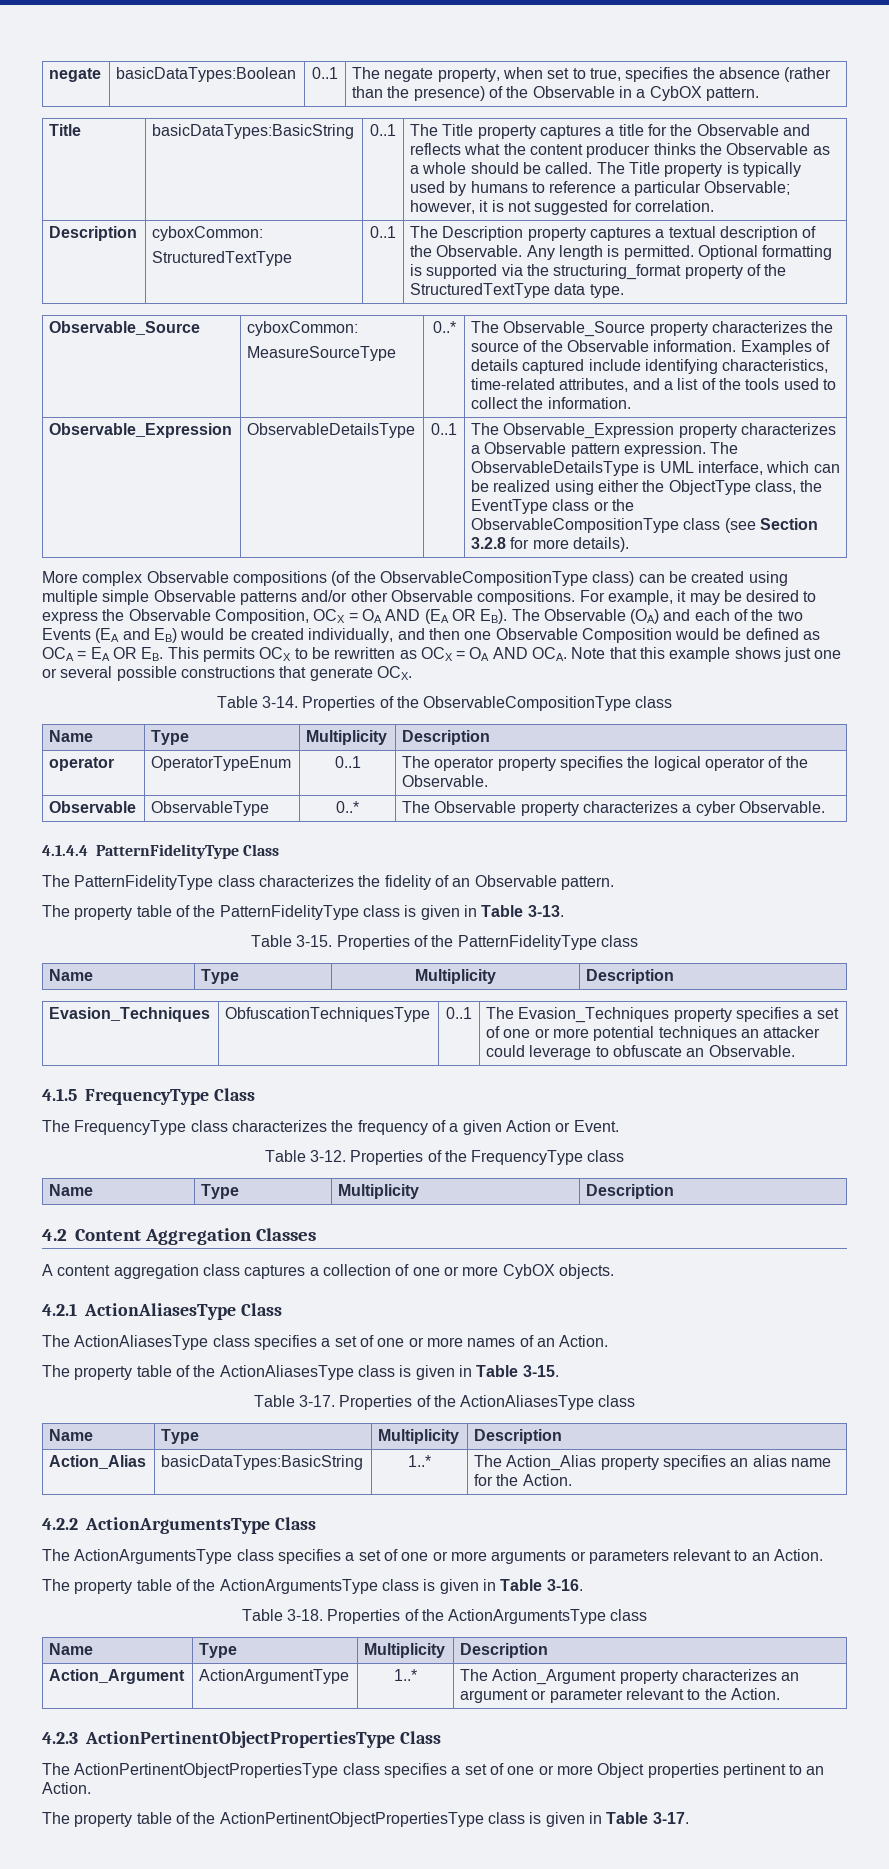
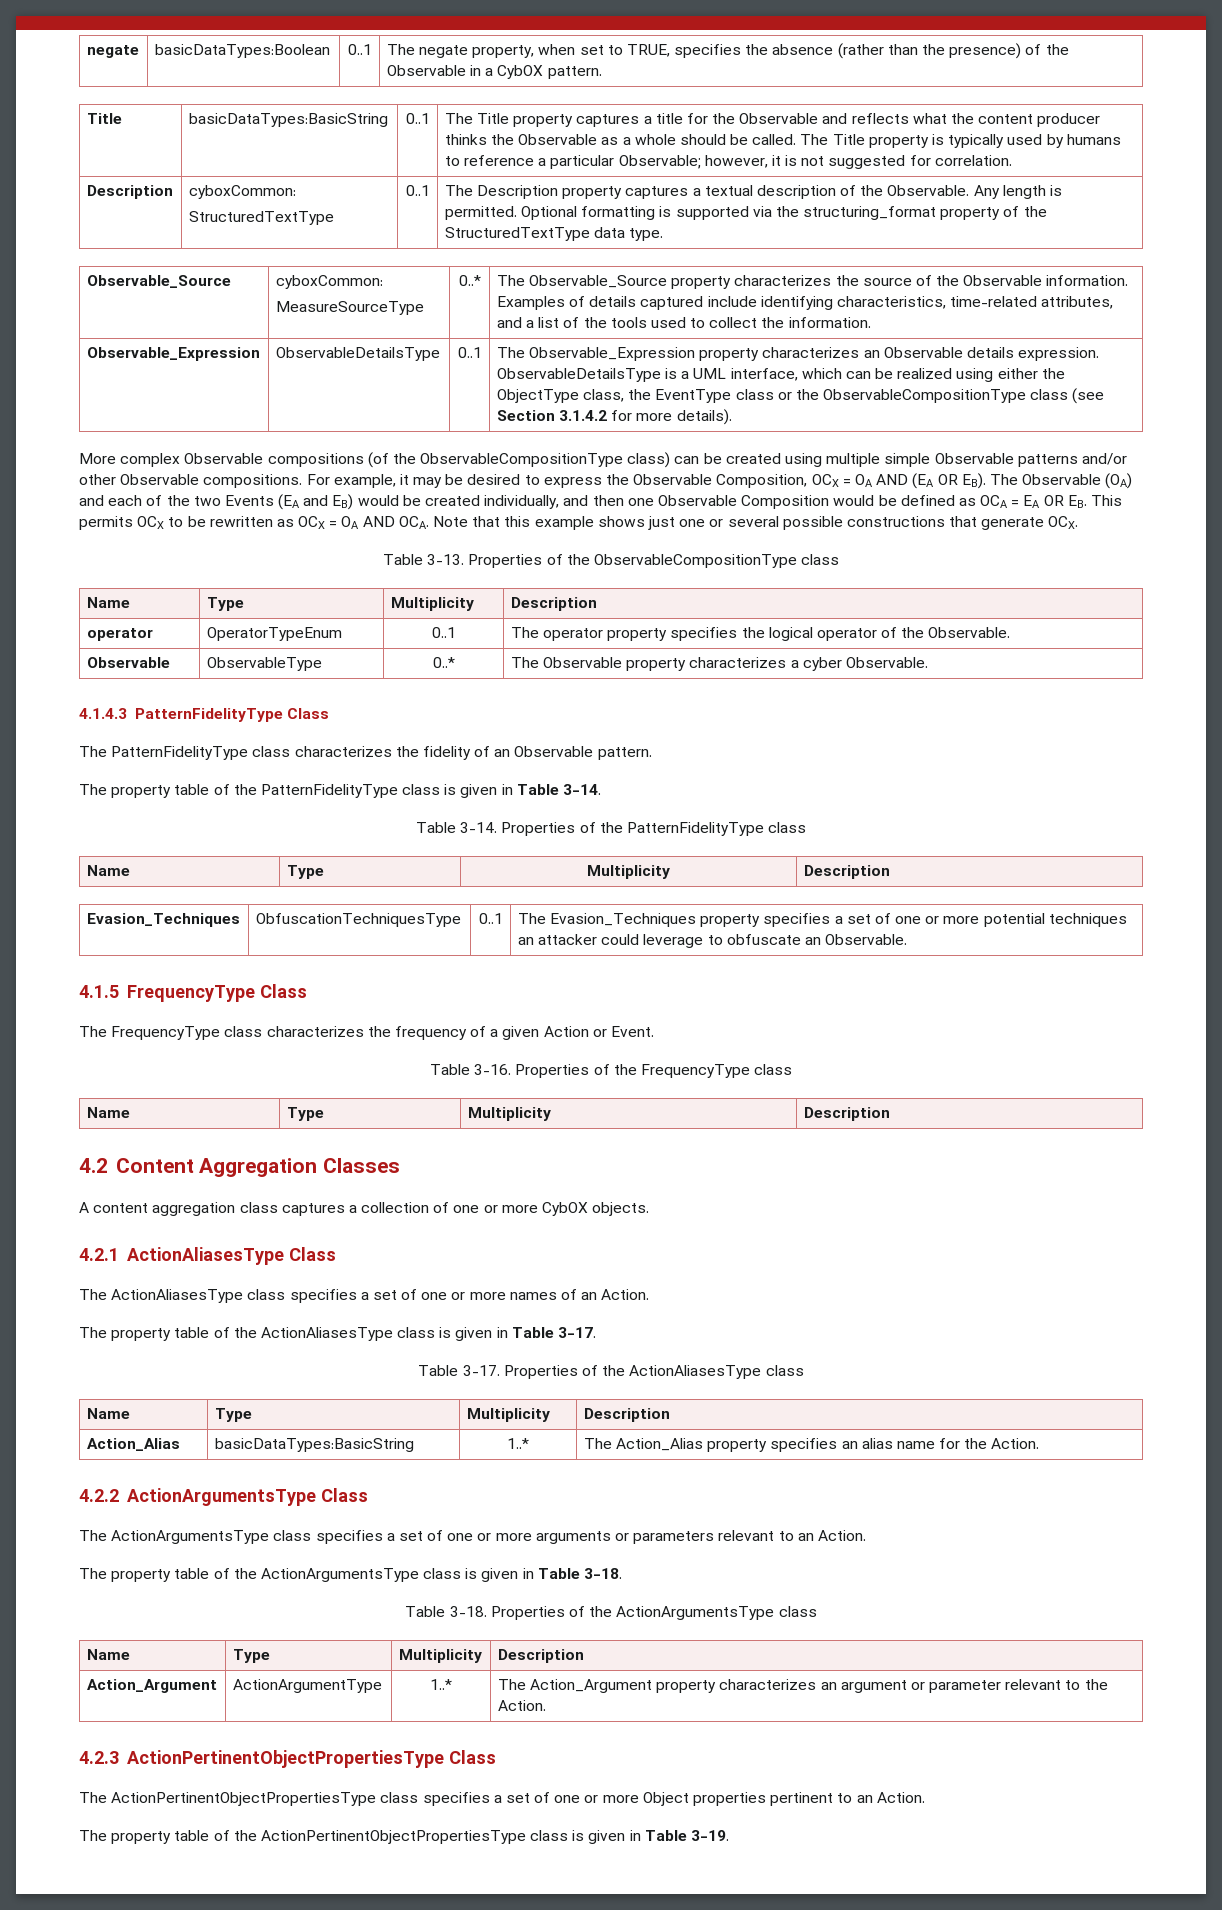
- negate | basicDataTypes:Boolean | 0..1 | The negate property, when set to true, specifies the absence (rather than the presence) of the Observable in a CybOX pattern.
+ negate | basicDataTypes:Boolean | 0..1 | The negate property, when set to TRUE, specifies the absence (rather than the presence) of the Observable in a CybOX pattern.
- Observable_Expression | ObservableDetailsType | 0..1 | The Observable_Expression property characterizes a Observable pattern expression. The ObservableDetailsType is UML interface, which can be realized using either the ObjectType class, the EventType class or the ObservableCompositionType class (see Section 3.2.8 for more details).
+ Observable_Expression | ObservableDetailsType | 0..1 | The Observable_Expression property characterizes an Observable details expression. ObservableDetailsType is a UML interface, which can be realized using either the ObjectType class, the EventType class or the ObservableCompositionType class (see Section 3.1.4.2 for more details).
- Table 3-14.
+ Table 3-13.
- 4.1.4.4 PatternFidelityType Class
+ 4.1.4.3 PatternFidelityType Class
- The property table of the PatternFidelityType class is given in Table 3-13.
- Table 3-15.
+ The property table of the PatternFidelityType class is given in Table 3-14.
+ Table 3-14.
- Table 3-12.
+ Table 3-16.
- The property table of the ActionAliasesType class is given in Table 3-15.
+ The property table of the ActionAliasesType class is given in Table 3-17.
- The property table of the ActionArgumentsType class is given in Table 3-16.
+ The property table of the ActionArgumentsType class is given in Table 3-18.
- The property table of the ActionPertinentObjectPropertiesType class is given in Table 3-17.
+ The property table of the ActionPertinentObjectPropertiesType class is given in Table 3-19.

